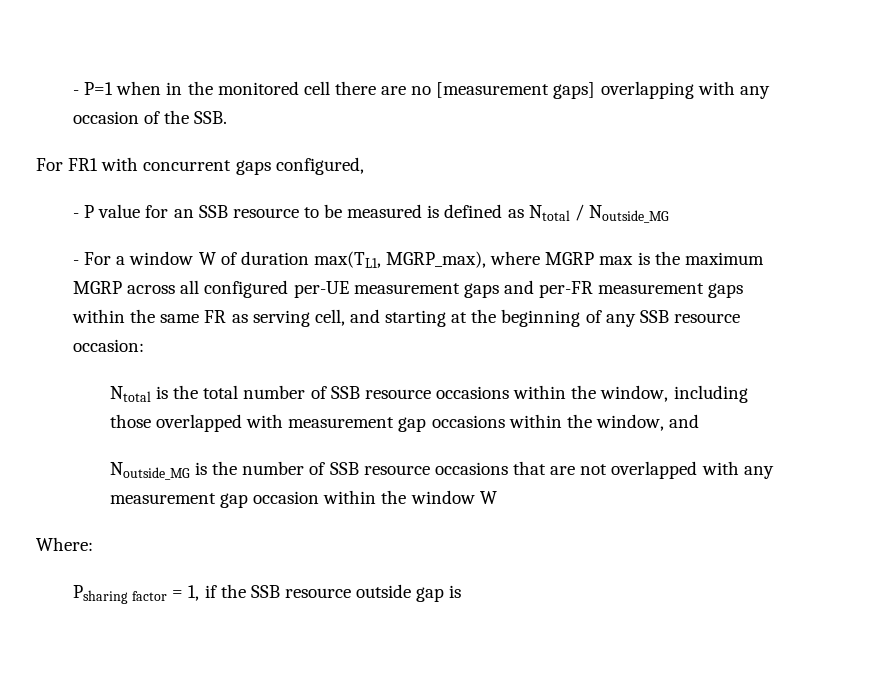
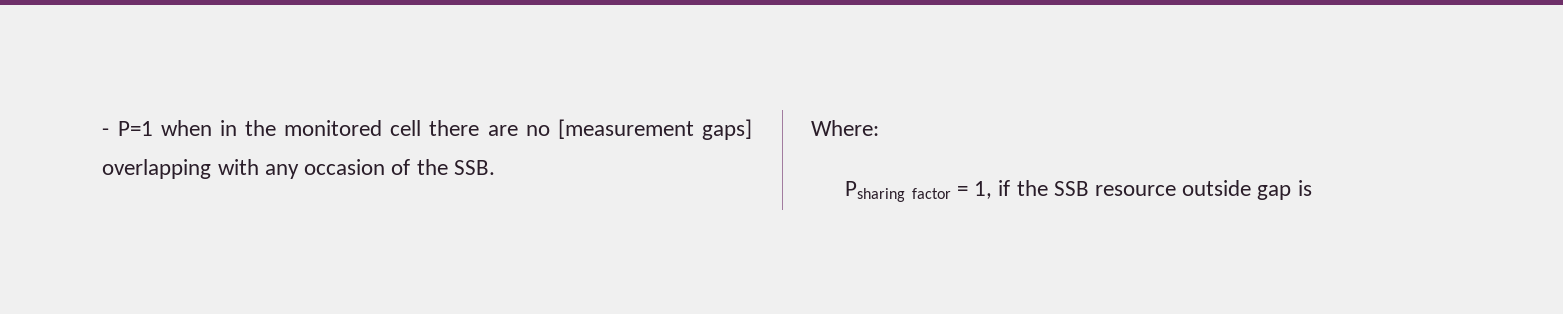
- For FR1 with concurrent gaps configured,
- - P value for an SSB resource to be measured is defined as Ntotal / Noutside_MG
- - For a window W of duration max(TL1, MGRP_max), where MGRP max is the maximum MGRP across all configured per-UE measurement gaps and per-FR measurement gaps within the same FR as serving cell, and starting at the beginning of any SSB resource occasion:
- Ntotal is the total number of SSB resource occasions within the window, including those overlapped with measurement gap occasions within the window, and
- Noutside_MG is the number of SSB resource occasions that are not overlapped with any measurement gap occasion within the window W

